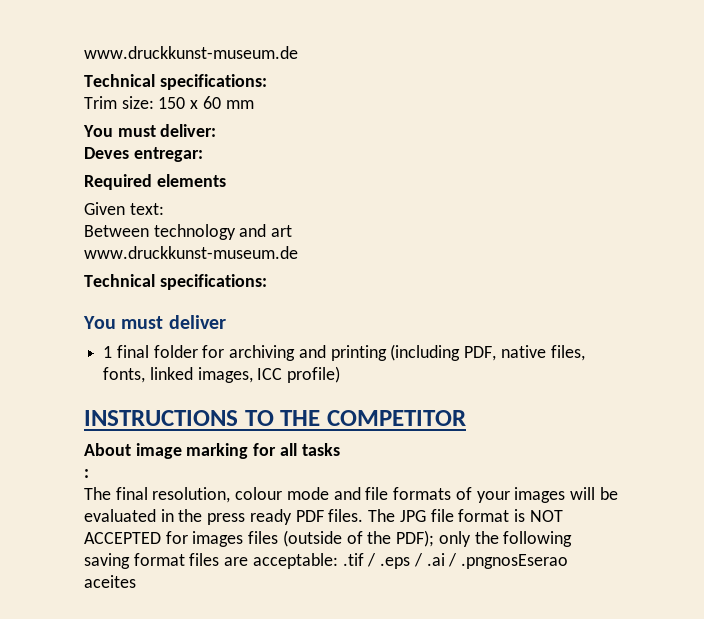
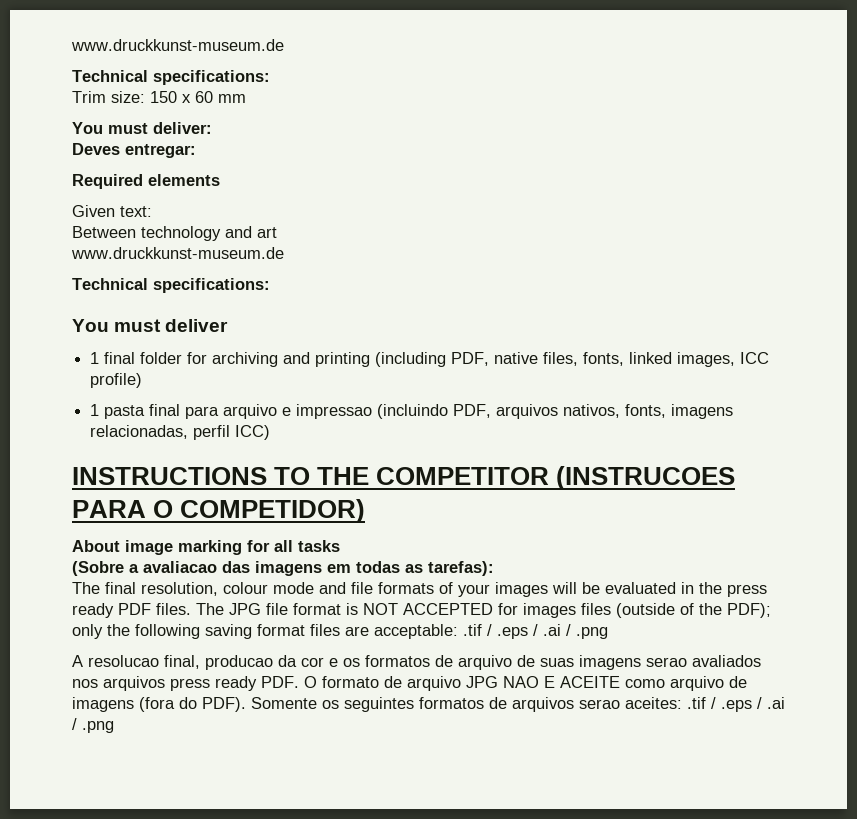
+ 1 pasta final para arquivo e impressao (incluindo PDF, arquivos nativos, fonts, imagens relacionadas, perfil ICC)
- INSTRUCTIONS TO THE COMPETITOR
+ INSTRUCTIONS TO THE COMPETITOR (INSTRUCOES PARA O COMPETIDOR)
- :
+ (Sobre a avaliacao das imagens em todas as tarefas):
- The JPG file format is NOT ACCEPTED for images files (outside of the PDF); only the following saving format files are acceptable: .tif / .eps / .ai / .pngnosEserao aceites
+ The JPG file format is NOT ACCEPTED for images files (outside of the PDF); only the following saving format files are acceptable: .tif / .eps / .ai / .png
+ A resolucao final, producao da cor e os formatos de arquivo de suas imagens serao avaliados nos arquivos press ready PDF. O formato de arquivo JPG NAO E ACEITE como arquivo de imagens (fora do PDF). Somente os seguintes formatos de arquivos serao aceites: .tif / .eps / .ai / .png

